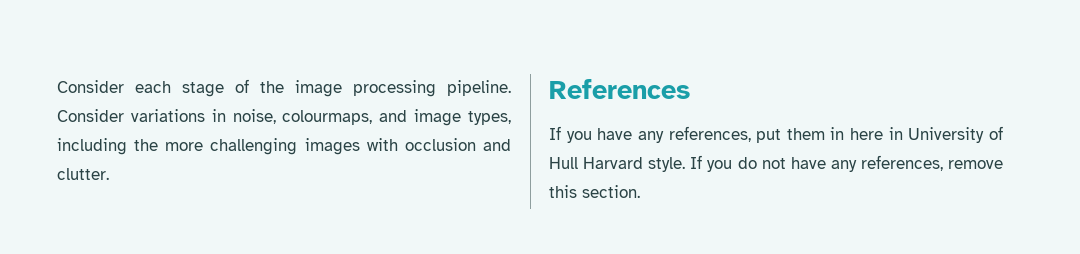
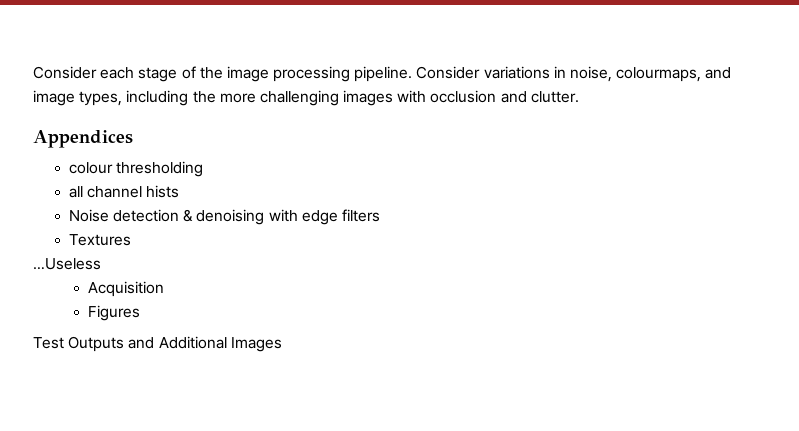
- References
- If you have any references, put them in here in University of Hull Harvard style. If you do not have any references, remove this section.
+ Appendices
+ colour thresholding
+ all channel hists
+ Noise detection & denoising with edge filters
+ Textures
+ …Useless
+ Acquisition
+ Figures
+ Test Outputs and Additional Images

